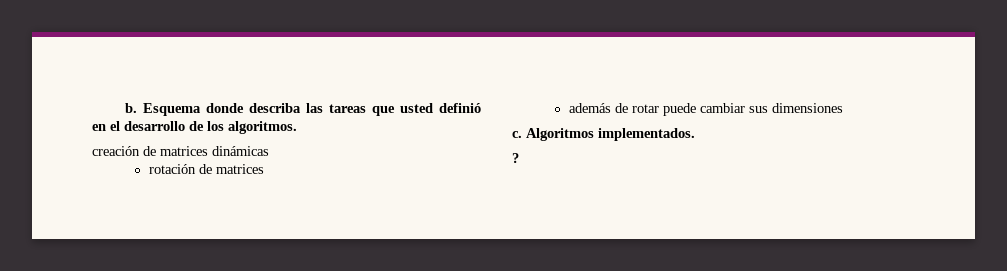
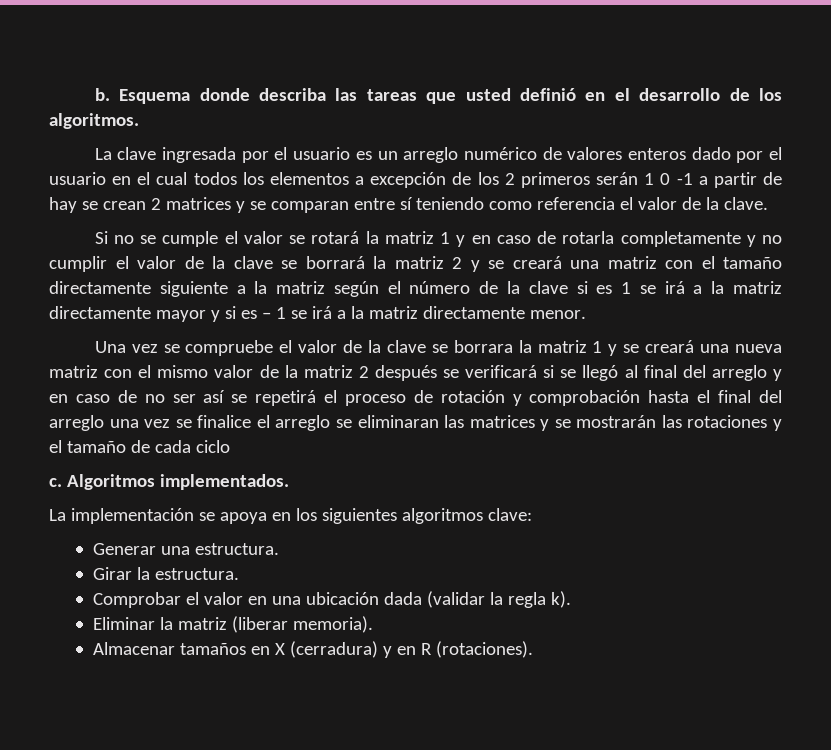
- creación de matrices dinámicas
- rotación de matrices
- además de rotar puede cambiar sus dimensiones
+ La clave ingresada por el usuario es un arreglo numérico de valores enteros dado por el usuario en el cual todos los elementos a excepción de los 2 primeros serán 1 0 -1 a partir de hay se crean 2 matrices y se comparan entre sí teniendo como referencia el valor de la clave.
+ Si no se cumple el valor se rotará la matriz 1 y en caso de rotarla completamente y no cumplir el valor de la clave se borrará la matriz 2 y se creará una matriz con el tamaño directamente siguiente a la matriz según el número de la clave si es 1 se irá a la matriz directamente mayor y si es – 1 se irá a la matriz directamente menor.
+ Una vez se compruebe el valor de la clave se borrara la matriz 1 y se creará una nueva matriz con el mismo valor de la matriz 2 después se verificará si se llegó al final del arreglo y en caso de no ser así se repetirá el proceso de rotación y comprobación hasta el final del arreglo una vez se finalice el arreglo se eliminaran las matrices y se mostrarán las rotaciones y el tamaño de cada ciclo
  c. Algoritmos implementados.
- ?
+ La implementación se apoya en los siguientes algoritmos clave:
+ Generar una estructura.
+ Girar la estructura.
+ Comprobar el valor en una ubicación dada (validar la regla k).
+ Eliminar la matriz (liberar memoria).
+ Almacenar tamaños en X (cerradura) y en R (rotaciones).

